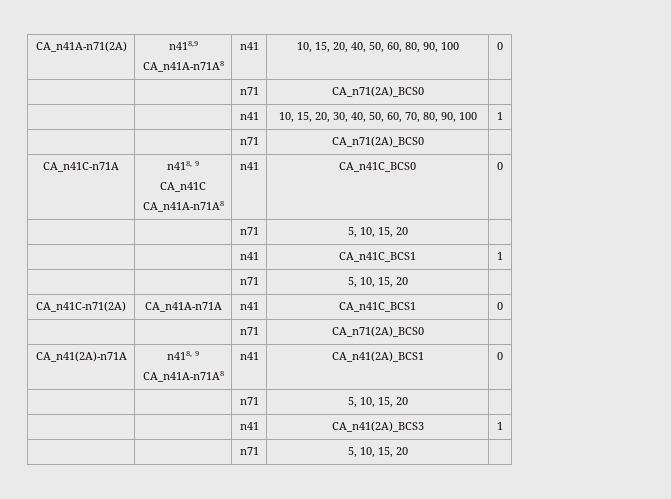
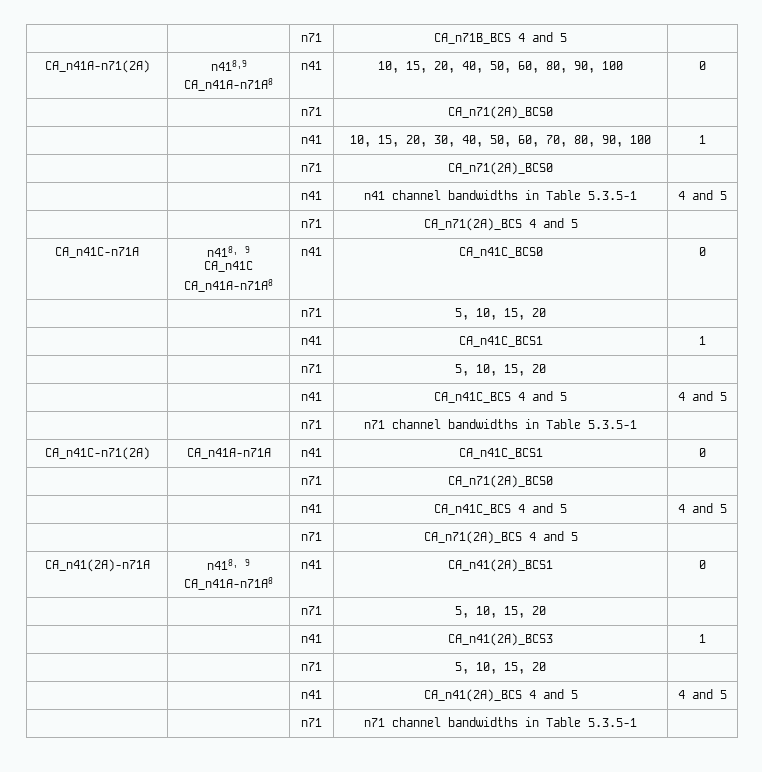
+ | | n71 | CA_n71B_BCS 4 and 5 |
+ | | n41 | n41 channel bandwidths in Table 5.3.5-1 | 4 and 5
+ | | n71 | CA_n71(2A)_BCS 4 and 5 |
  | | n41 | CA_n41C_BCS1 | 1
  | | n71 | 5, 10, 15, 20 |
+ | | n41 | CA_n41C_BCS 4 and 5 | 4 and 5
+ | | n71 | n71 channel bandwidths in Table 5.3.5-1 |
  CA_n41C-n71(2A) | CA_n41A-n71A | n41 | CA_n41C_BCS1 | 0
  | | n71 | CA_n71(2A)_BCS0 |
+ | | n41 | CA_n41C_BCS 4 and 5 | 4 and 5
+ | | n71 | CA_n71(2A)_BCS 4 and 5 |
+ | | n41 | CA_n41(2A)_BCS 4 and 5 | 4 and 5
+ | | n71 | n71 channel bandwidths in Table 5.3.5-1 |

